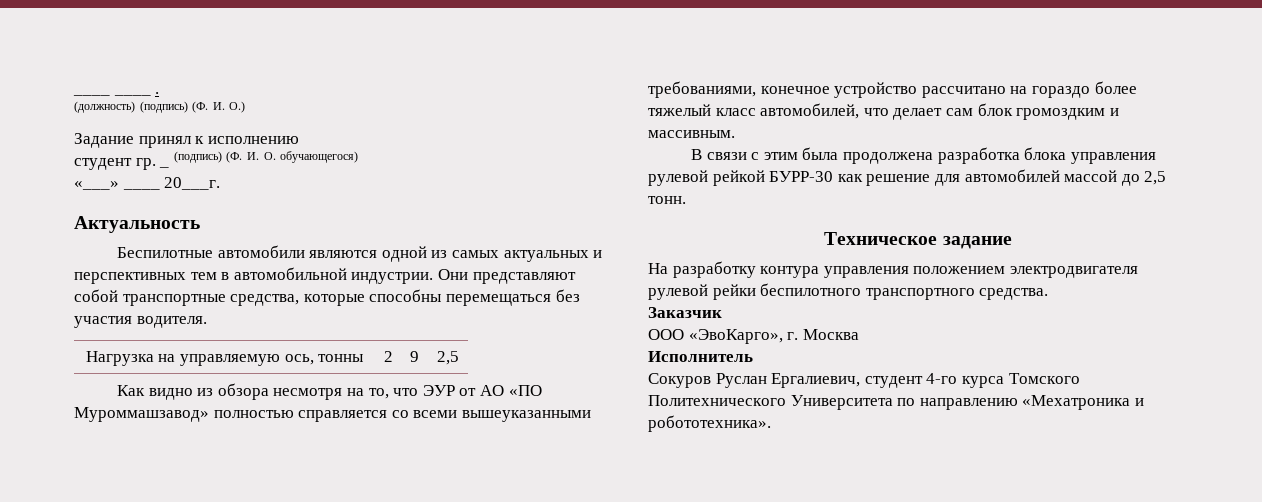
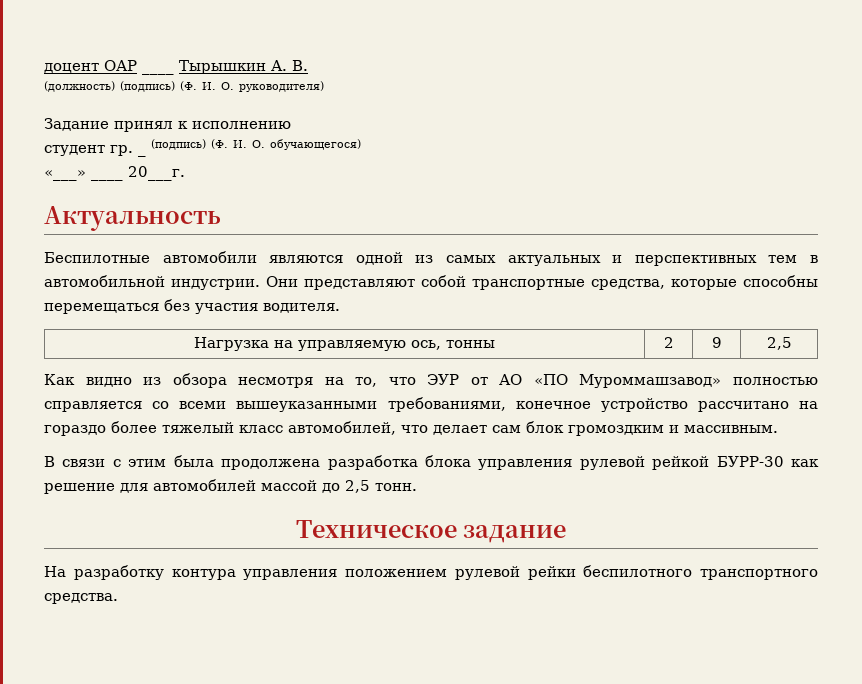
- ____ ____ .
+ доцент ОАР ____ Тырышкин А. В.
- (должность) (подпись) (Ф. И. О.)
+ (должность) (подпись) (Ф. И. О. руководителя)
- На разработку контура управления положением электродвигателя рулевой рейки беспилотного транспортного средства.
+ На разработку контура управления положением рулевой рейки беспилотного транспортного средства.
- Заказчик
- ООО «ЭвоКарго», г. Москва
- Исполнитель
- Сокуров Руслан Ергалиевич, студент 4-го курса Томского Политехнического Университета по направлению «Мехатроника и робототехника».

